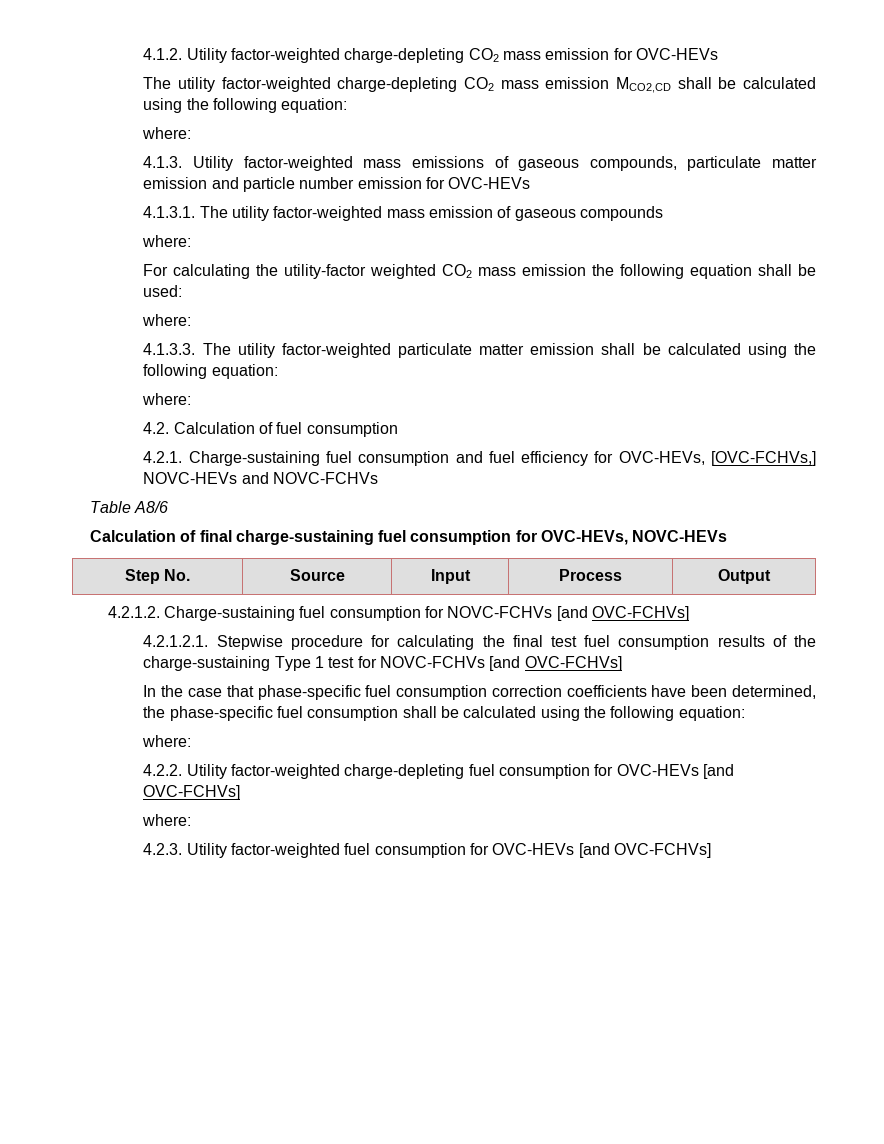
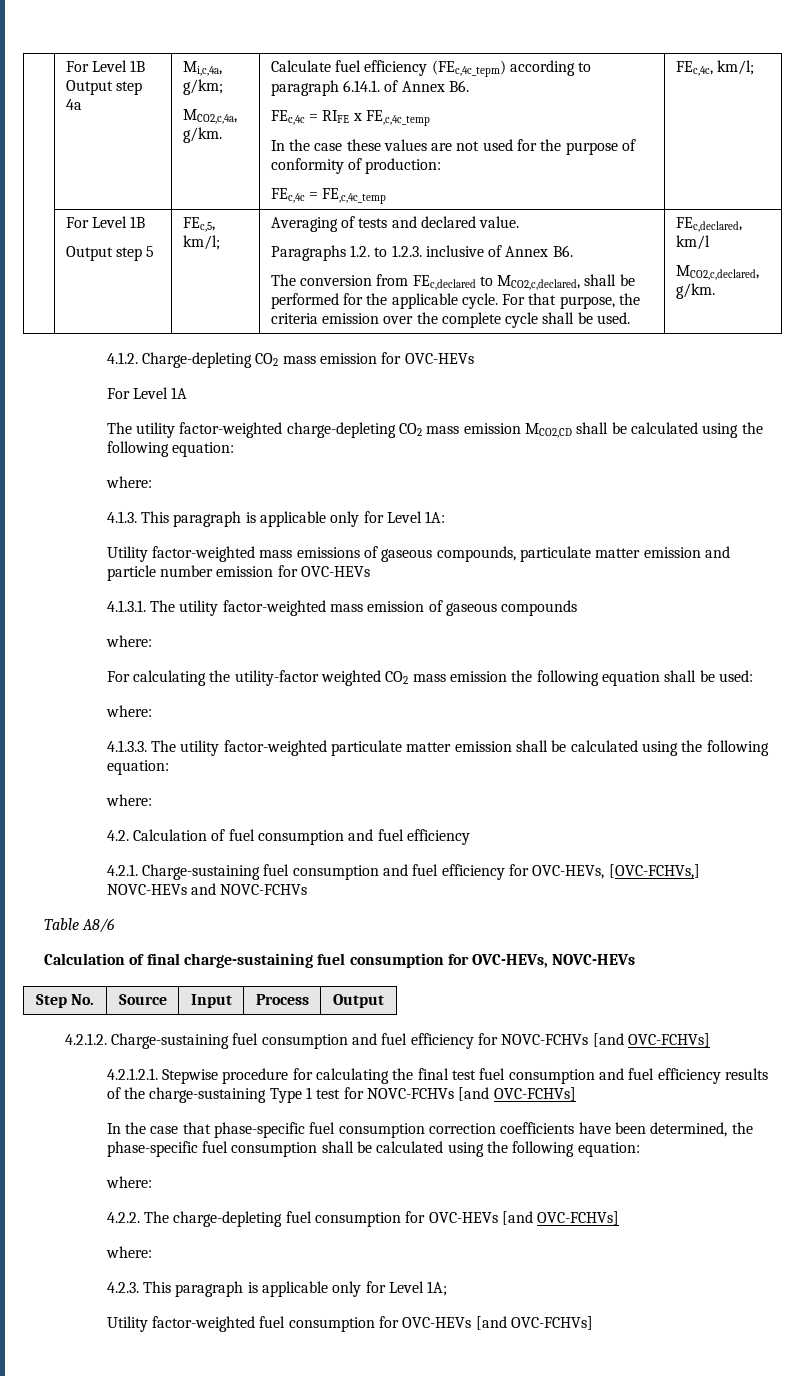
- 4.1.2. Utility factor-weighted charge-depleting CO2 mass emission for OVC-HEVs
+ For Level 1B Output step 4a | Mi,c,4a, g/km;
+ MCO2,c,4a, g/km. | Calculate fuel efficiency (FEc,4c_tepm) according to paragraph 6.14.1. of Annex B6.
+ FEc,4c = RIFE x FE,c,4c_temp
+ In the case these values are not used for the purpose of conformity of production:
+ FEc,4c = FE,c,4c_temp | FEc,4c, km/l;
+ | For Level 1B
+ Output step 5 | FEc,5, km/l; | Averaging of tests and declared value.
+ Paragraphs 1.2. to 1.2.3. inclusive of Annex B6.
+ The conversion from FEc,declared to MCO2,c,declared, shall be performed for the applicable cycle. For that purpose, the criteria emission over the complete cycle shall be used. | FEc,declared, km/l
+ MCO2,c,declared, g/km.
+ 4.1.2. Charge-depleting CO2 mass emission for OVC-HEVs
+ For Level 1A
- 4.1.3. Utility factor-weighted mass emissions of gaseous compounds, particulate matter emission and particle number emission for OVC-HEVs
+ 4.1.3. This paragraph is applicable only for Level 1A:
+ Utility factor-weighted mass emissions of gaseous compounds, particulate matter emission and particle number emission for OVC-HEVs
- 4.2. Calculation of fuel consumption
+ 4.2. Calculation of fuel consumption and fuel efficiency
- 4.2.1.2. Charge-sustaining fuel consumption for NOVC-FCHVs [and OVC-FCHVs]
+ 4.2.1.2. Charge-sustaining fuel consumption and fuel efficiency for NOVC-FCHVs [and OVC-FCHVs]
- 4.2.1.2.1. Stepwise procedure for calculating the final test fuel consumption results of the charge-sustaining Type 1 test for NOVC-FCHVs [and OVC-FCHVs]
+ 4.2.1.2.1. Stepwise procedure for calculating the final test fuel consumption and fuel efficiency results of the charge-sustaining Type 1 test for NOVC-FCHVs [and OVC-FCHVs]
- 4.2.2. Utility factor-weighted charge-depleting fuel consumption for OVC-HEVs [and OVC-FCHVs]
+ 4.2.2. The charge-depleting fuel consumption for OVC-HEVs [and OVC-FCHVs]
- 4.2.3. Utility factor-weighted fuel consumption for OVC-HEVs [and OVC-FCHVs]
+ 4.2.3. This paragraph is applicable only for Level 1A;
+ Utility factor-weighted fuel consumption for OVC-HEVs [and OVC-FCHVs]

